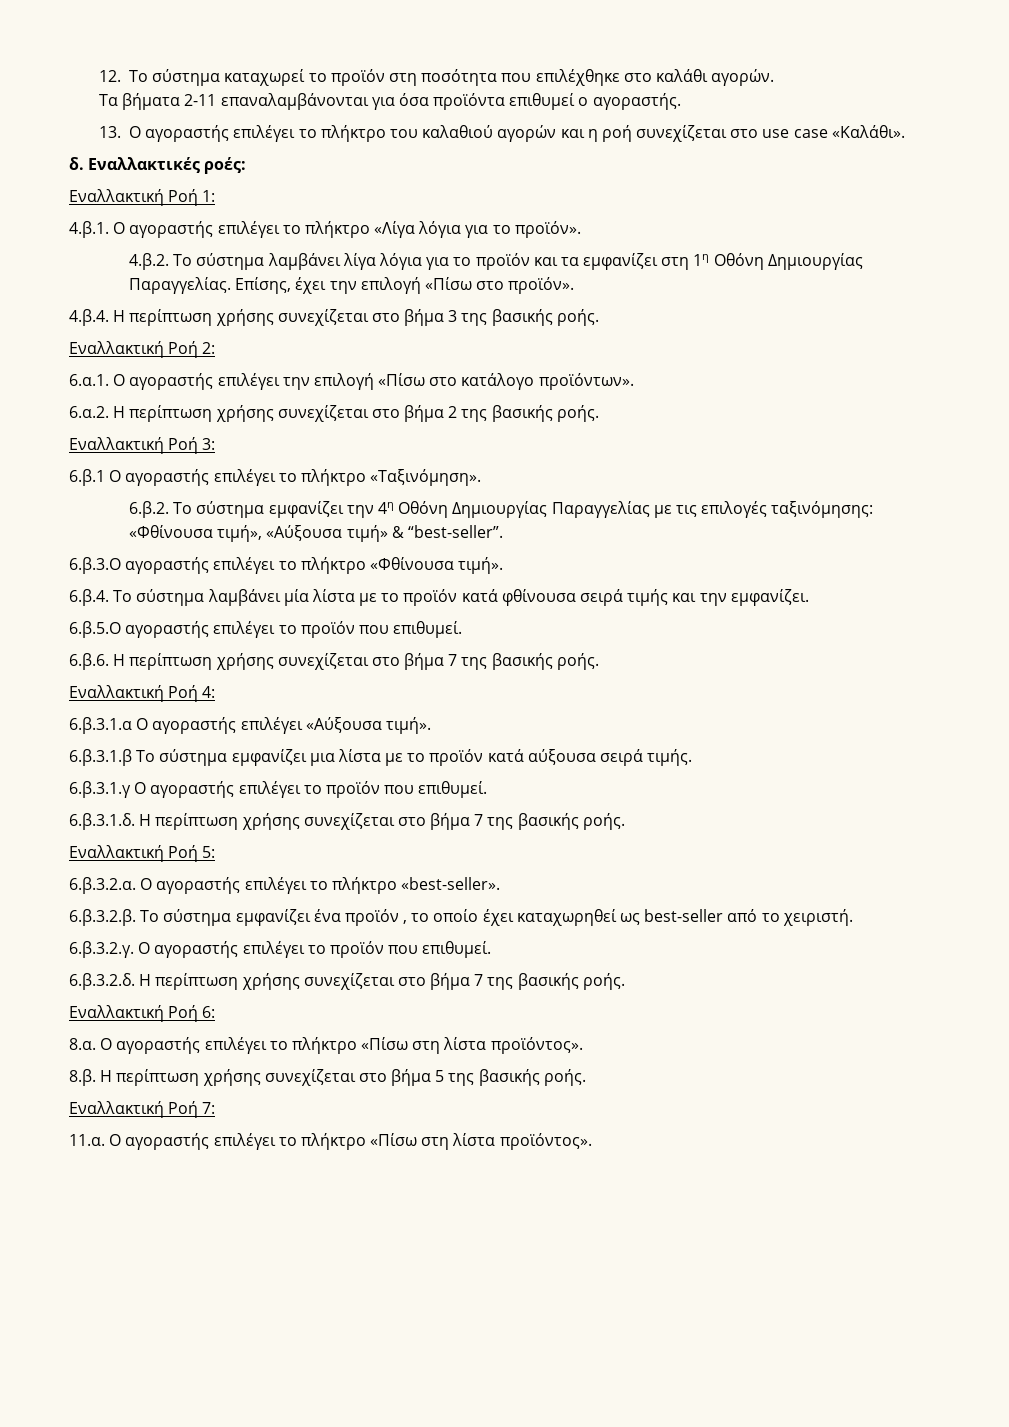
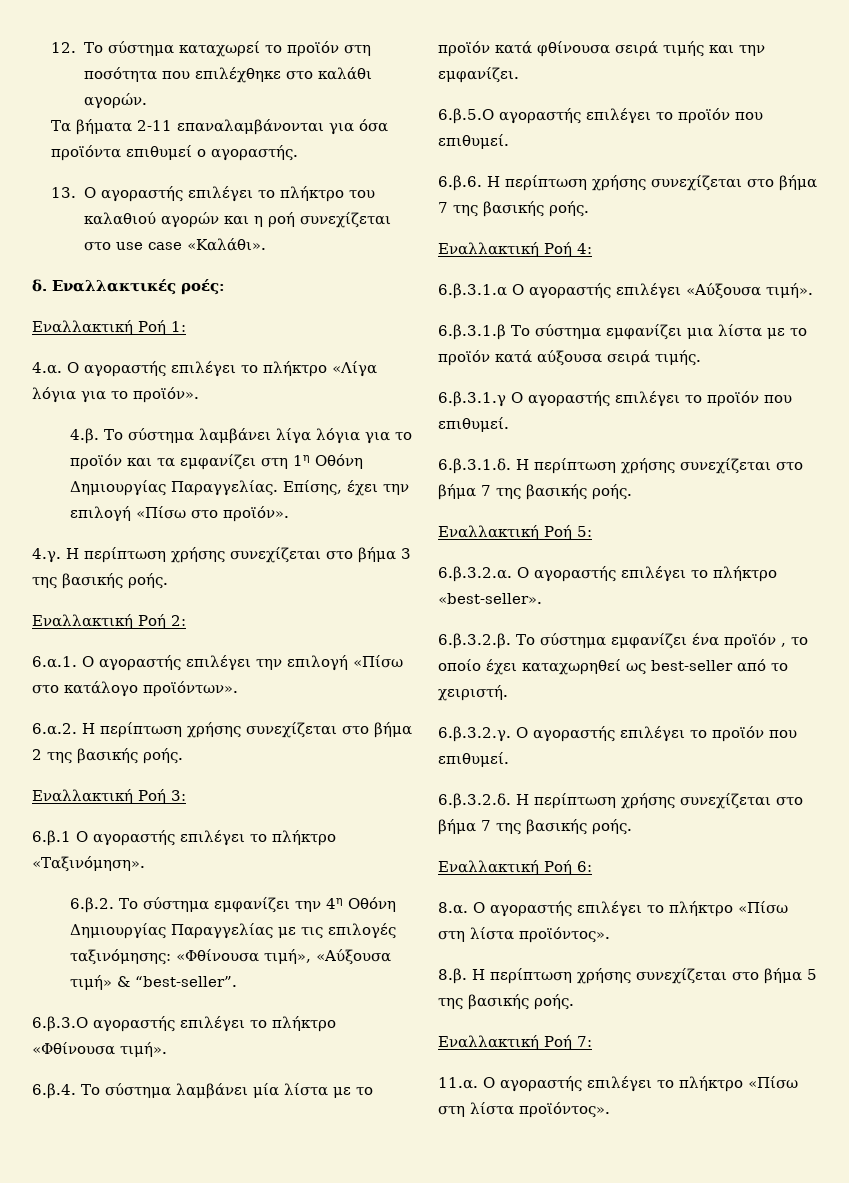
- 4.β.1. Ο αγοραστής επιλέγει το πλήκτρο «Λίγα λόγια για το προϊόν».
+ 4.α. Ο αγοραστής επιλέγει το πλήκτρο «Λίγα λόγια για το προϊόν».
- 4.β.2. Το σύστημα λαμβάνει λίγα λόγια για το προϊόν και τα εμφανίζει στη 1η Οθόνη Δημιουργίας Παραγγελίας.
+ 4.β. Το σύστημα λαμβάνει λίγα λόγια για το προϊόν και τα εμφανίζει στη 1η Οθόνη Δημιουργίας Παραγγελίας.
- 4.β.4. Η περίπτωση χρήσης συνεχίζεται στο βήμα 3 της βασικής ροής.
+ 4.γ. Η περίπτωση χρήσης συνεχίζεται στο βήμα 3 της βασικής ροής.

